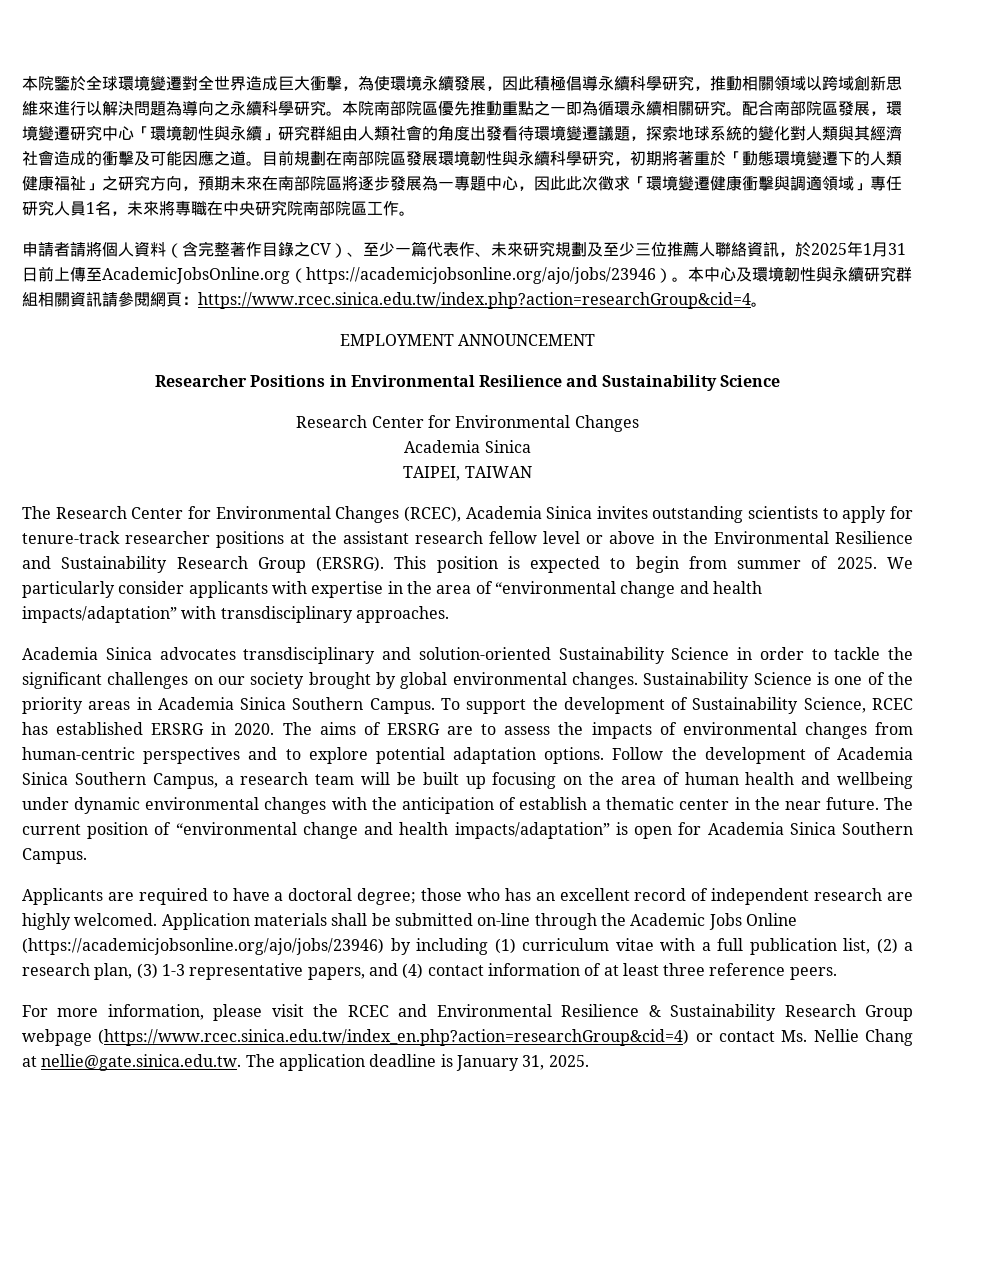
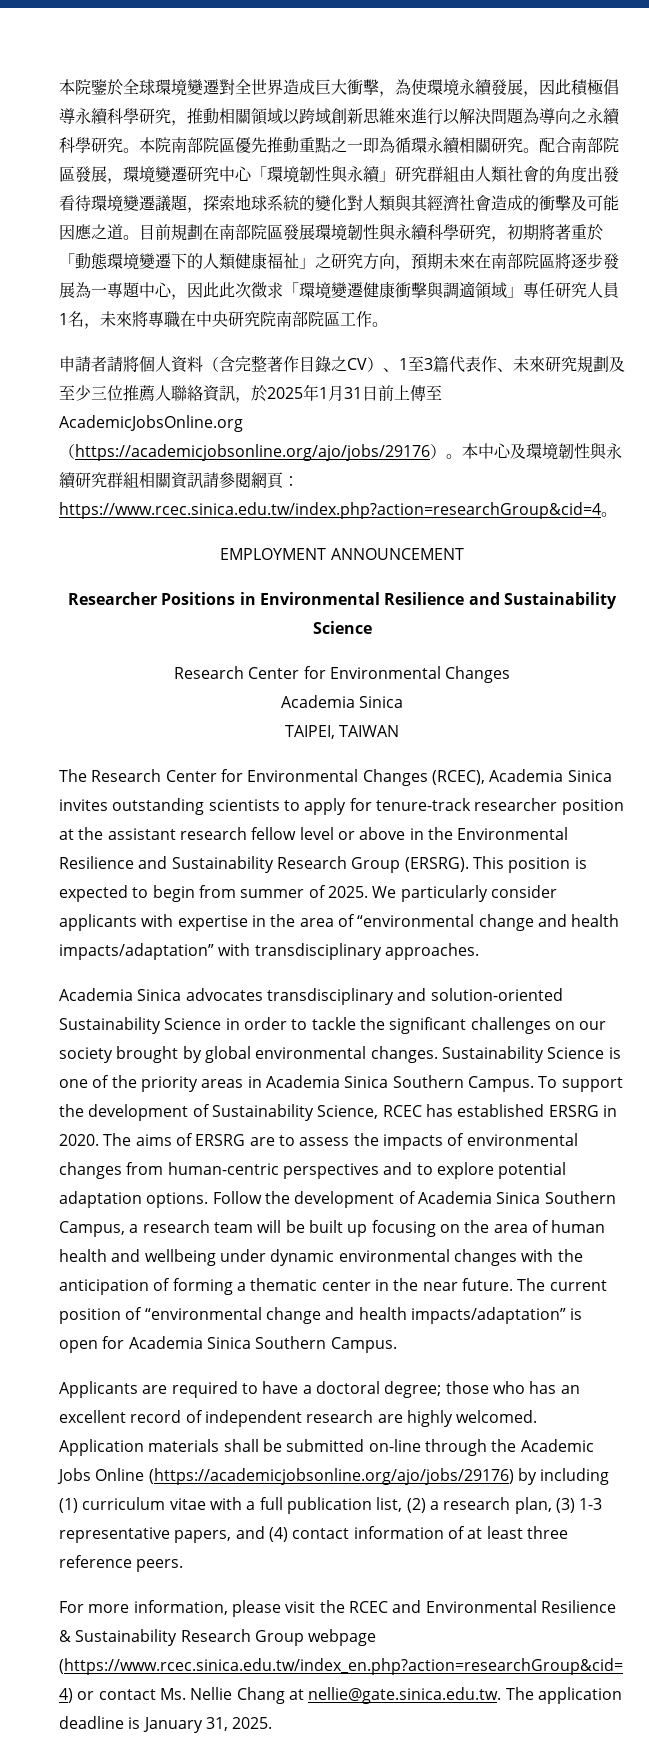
- 申請者請將個人資料（含完整著作目錄之CV）、至少一篇代表作、未來研究規劃及至少三位推薦人聯絡資訊，於2025年1月31日前上傳至AcademicJobsOnline.org（https://academicjobsonline.org/ajo/jobs/23946）。
+ 申請者請將個人資料（含完整著作目錄之CV）、1至3篇代表作、未來研究規劃及至少三位推薦人聯絡資訊，於2025年1月31日前上傳至AcademicJobsOnline.org（https://academicjobsonline.org/ajo/jobs/29176）。
- The Research Center for Environmental Changes (RCEC), Academia Sinica invites outstanding scientists to apply for tenure-track researcher positions at the assistant research fellow level or above in the Environmental Resilience and Sustainability Research Group (ERSRG).
+ The Research Center for Environmental Changes (RCEC), Academia Sinica invites outstanding scientists to apply for tenure-track researcher position at the assistant research fellow level or above in the Environmental Resilience and Sustainability Research Group (ERSRG).
- Follow the development of Academia Sinica Southern Campus, a research team will be built up focusing on the area of human health and wellbeing under dynamic environmental changes with the anticipation of establish a thematic center in the near future.
+ Follow the development of Academia Sinica Southern Campus, a research team will be built up focusing on the area of human health and wellbeing under dynamic environmental changes with the anticipation of forming a thematic center in the near future.
- Application materials shall be submitted on-line through the Academic Jobs Online (https://academicjobsonline.org/ajo/jobs/23946) by including (1) curriculum vitae with a full publication list, (2) a research plan, (3) 1-3 representative papers, and (4) contact information of at least three reference peers.
+ Application materials shall be submitted on-line through the Academic Jobs Online (https://academicjobsonline.org/ajo/jobs/29176) by including (1) curriculum vitae with a full publication list, (2) a research plan, (3) 1-3 representative papers, and (4) contact information of at least three reference peers.

